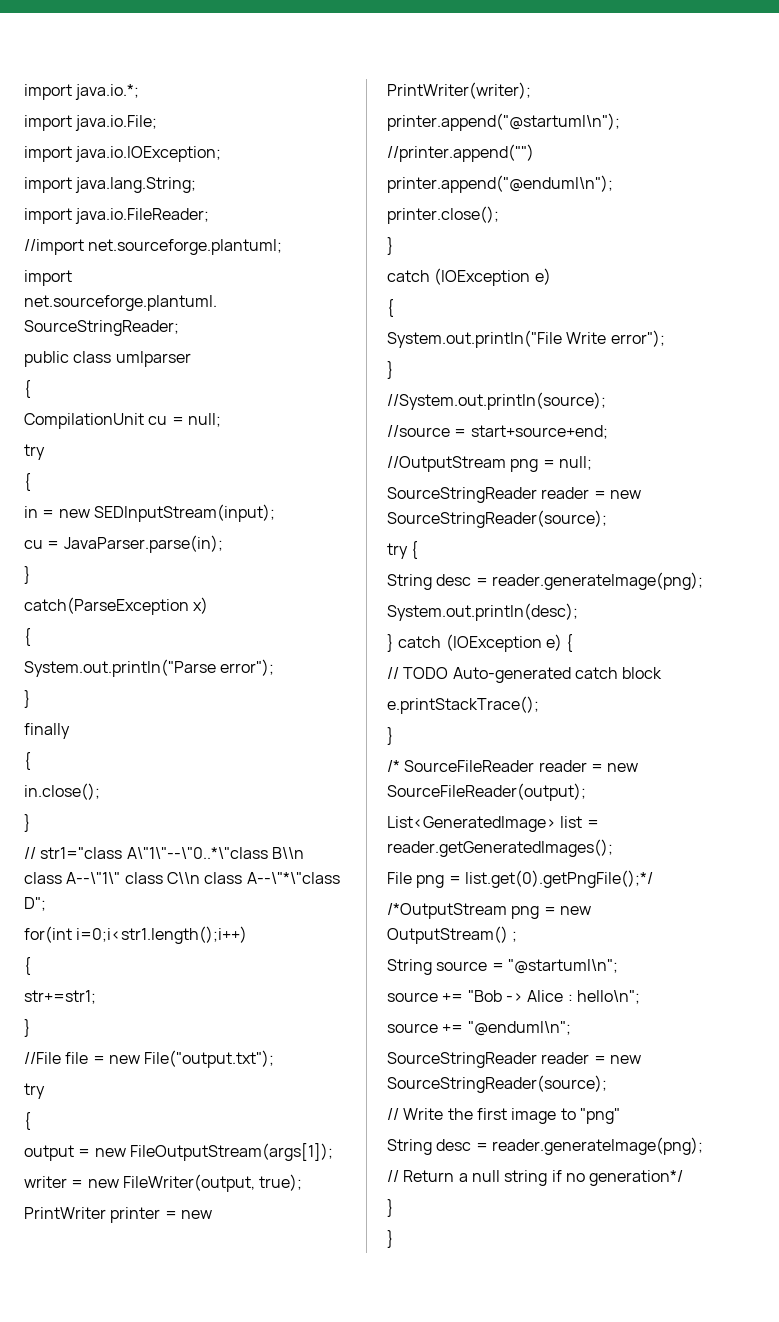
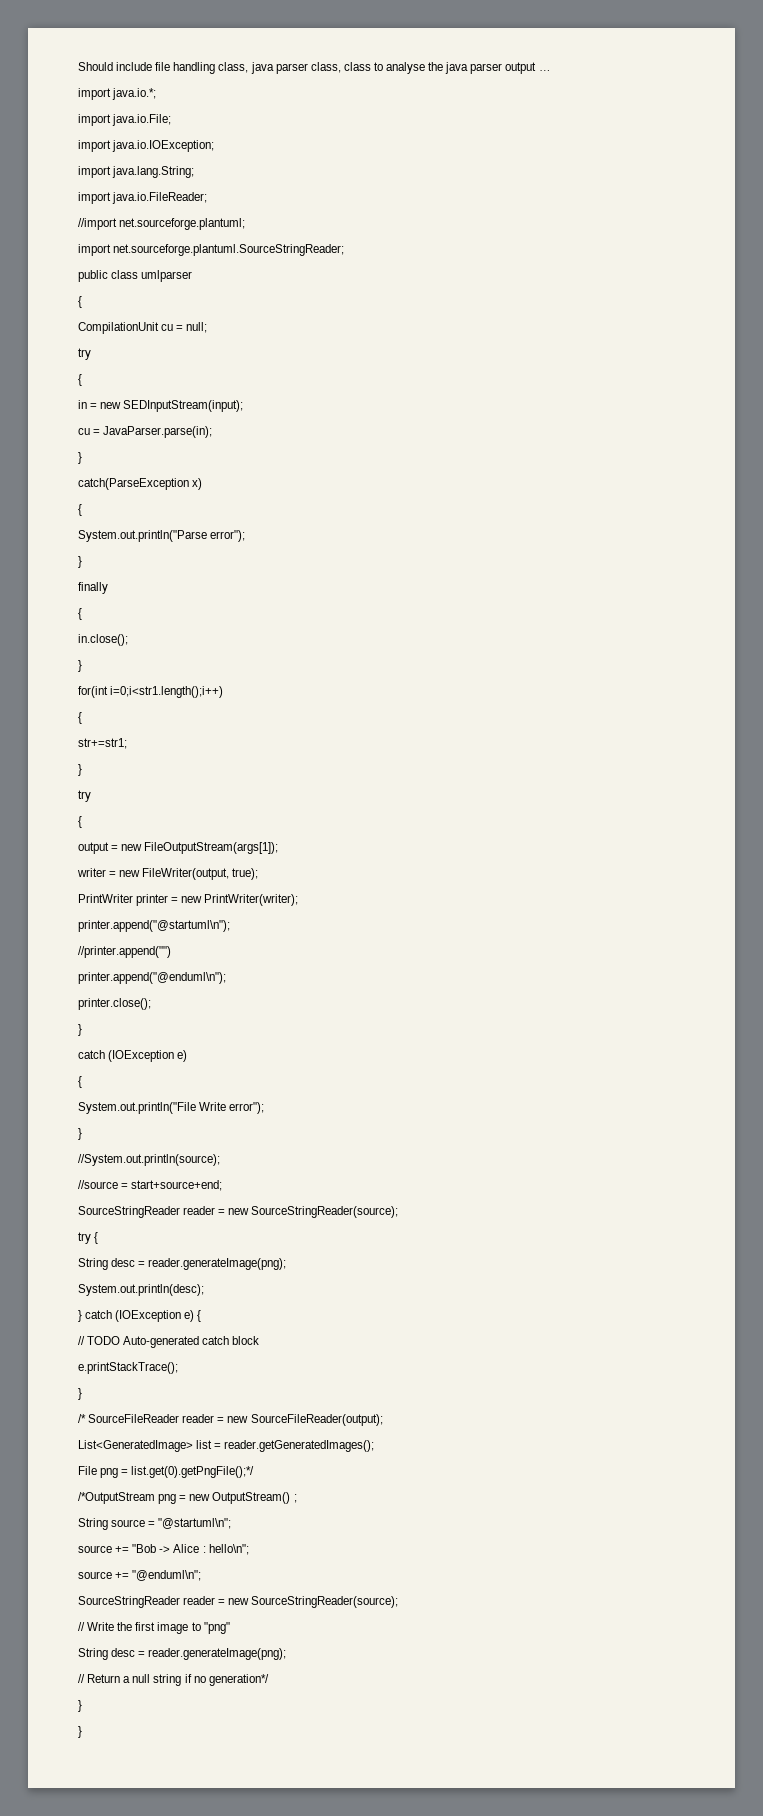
+ Should include file handling class, java parser class, class to analyse the java parser output …
- // str1="class A\"1\"--\"0..*\"class B\\n class A--\"1\" class C\\n class A--\"*\"class D";
- //File file = new File("output.txt");
- //OutputStream png = null;

